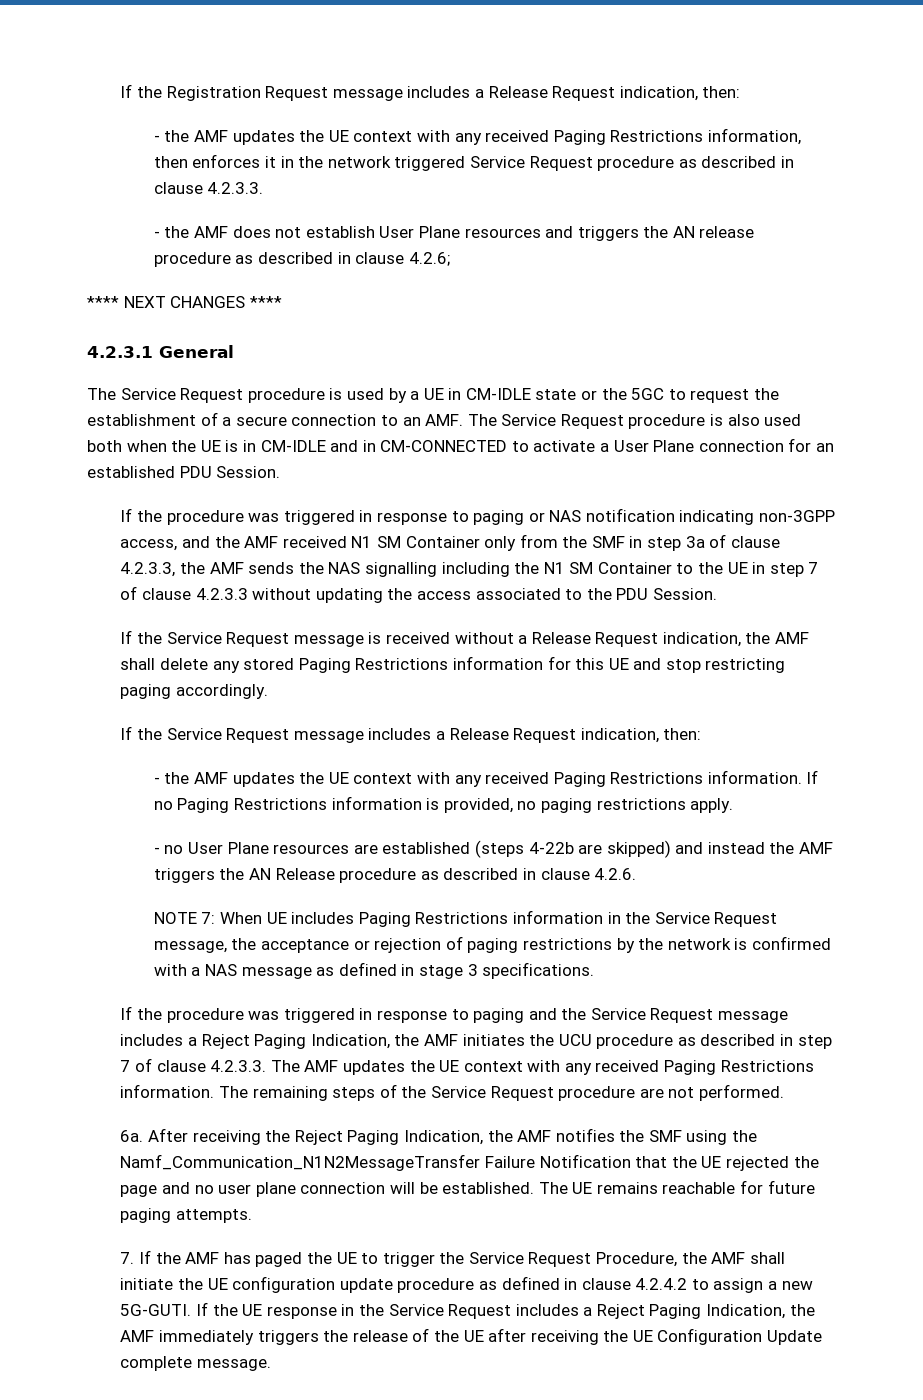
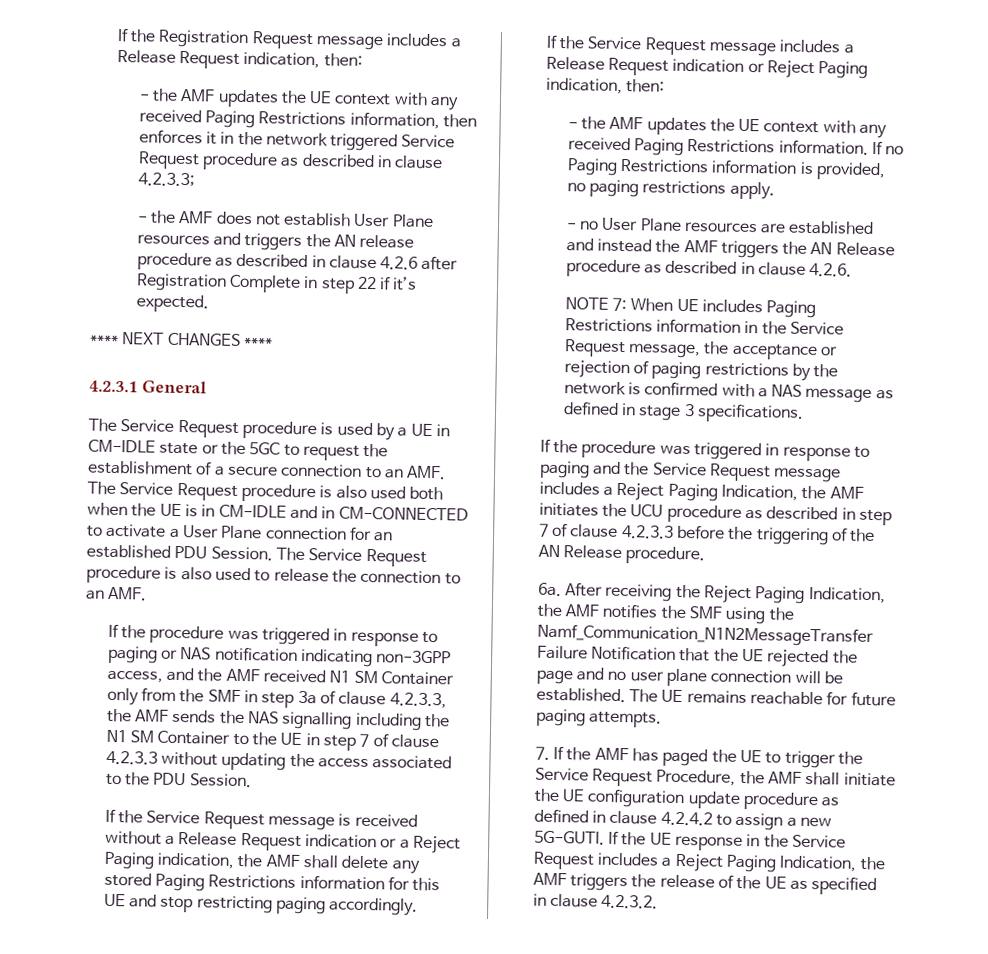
- - the AMF updates the UE context with any received Paging Restrictions information, then enforces it in the network triggered Service Request procedure as described in clause 4.2.3.3.
+ - the AMF updates the UE context with any received Paging Restrictions information, then enforces it in the network triggered Service Request procedure as described in clause 4.2.3.3;
- - the AMF does not establish User Plane resources and triggers the AN release procedure as described in clause 4.2.6;
+ - the AMF does not establish User Plane resources and triggers the AN release procedure as described in clause 4.2.6 after Registration Complete in step 22 if it’s expected.
+ The Service Request procedure is also used to release the connection to an AMF.
- If the Service Request message is received without a Release Request indication, the AMF shall delete any stored Paging Restrictions information for this UE and stop restricting paging accordingly.
+ If the Service Request message is received without a Release Request indication or a Reject Paging indication, the AMF shall delete any stored Paging Restrictions information for this UE and stop restricting paging accordingly.
- If the Service Request message includes a Release Request indication, then:
+ If the Service Request message includes a Release Request indication or Reject Paging indication, then:
- - no User Plane resources are established (steps 4-22b are skipped) and instead the AMF triggers the AN Release procedure as described in clause 4.2.6.
+ - no User Plane resources are established and instead the AMF triggers the AN Release procedure as described in clause 4.2.6.
- If the procedure was triggered in response to paging and the Service Request message includes a Reject Paging Indication, the AMF initiates the UCU procedure as described in step 7 of clause 4.2.3.3. The AMF updates the UE context with any received Paging Restrictions information. The remaining steps of the Service Request procedure are not performed.
+ If the procedure was triggered in response to paging and the Service Request message includes a Reject Paging Indication, the AMF initiates the UCU procedure as described in step 7 of clause 4.2.3.3 before the triggering of the AN Release procedure.
- If the UE response in the Service Request includes a Reject Paging Indication, the AMF immediately triggers the release of the UE after receiving the UE Configuration Update complete message.
+ If the UE response in the Service Request includes a Reject Paging Indication, the AMF triggers the release of the UE as specified in clause 4.2.3.2.

